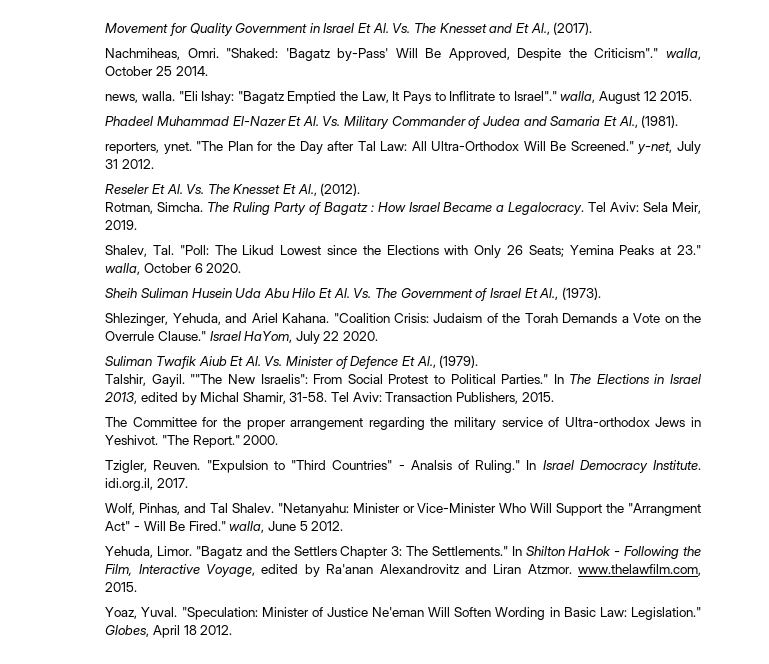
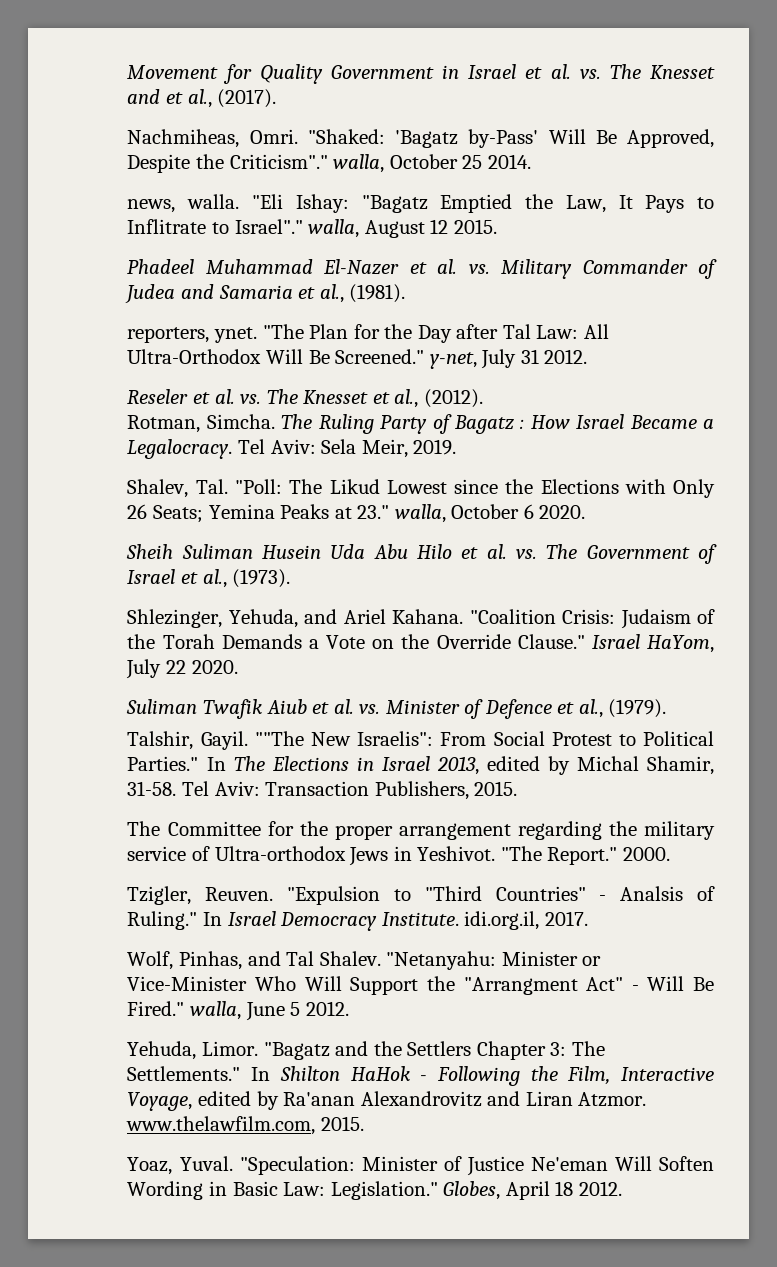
- Movement for Quality Government in Israel Et Al. Vs. The Knesset and Et Al., (2017).
+ Movement for Quality Government in Israel et al. vs. The Knesset and et al., (2017).
- Phadeel Muhammad El-Nazer Et Al. Vs. Military Commander of Judea and Samaria Et Al., (1981).
+ Phadeel Muhammad El-Nazer et al. vs. Military Commander of Judea and Samaria et al., (1981).
- Reseler Et Al. Vs. The Knesset Et Al., (2012).
+ Reseler et al. vs. The Knesset et al., (2012).
- Sheih Suliman Husein Uda Abu Hilo Et Al. Vs. The Government of Israel Et Al., (1973).
+ Sheih Suliman Husein Uda Abu Hilo et al. vs. The Government of Israel et al., (1973).
- "Coalition Crisis: Judaism of the Torah Demands a Vote on the Overrule Clause."
+ "Coalition Crisis: Judaism of the Torah Demands a Vote on the Override Clause."
- Suliman Twafik Aiub Et Al. Vs. Minister of Defence Et Al., (1979).
+ Suliman Twafik Aiub et al. vs. Minister of Defence et al., (1979).

